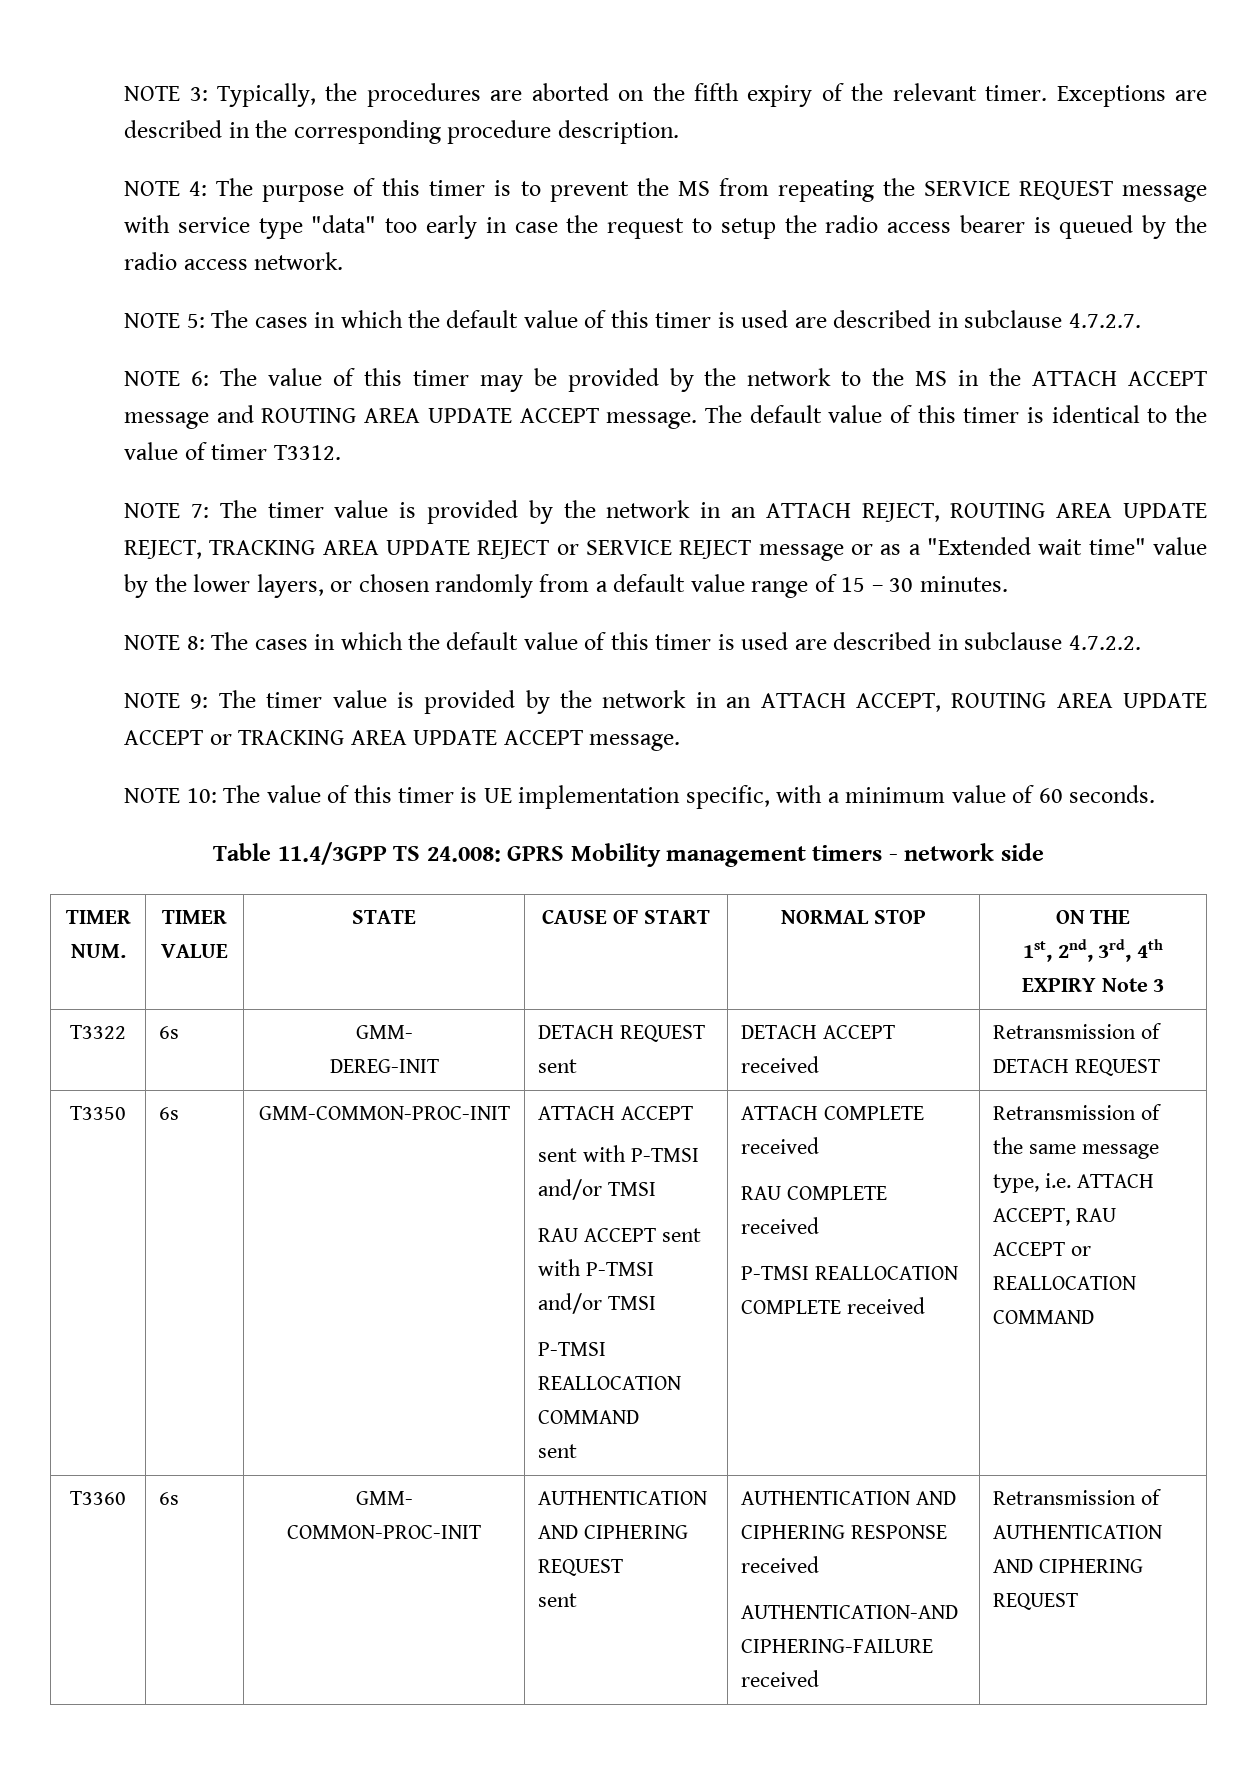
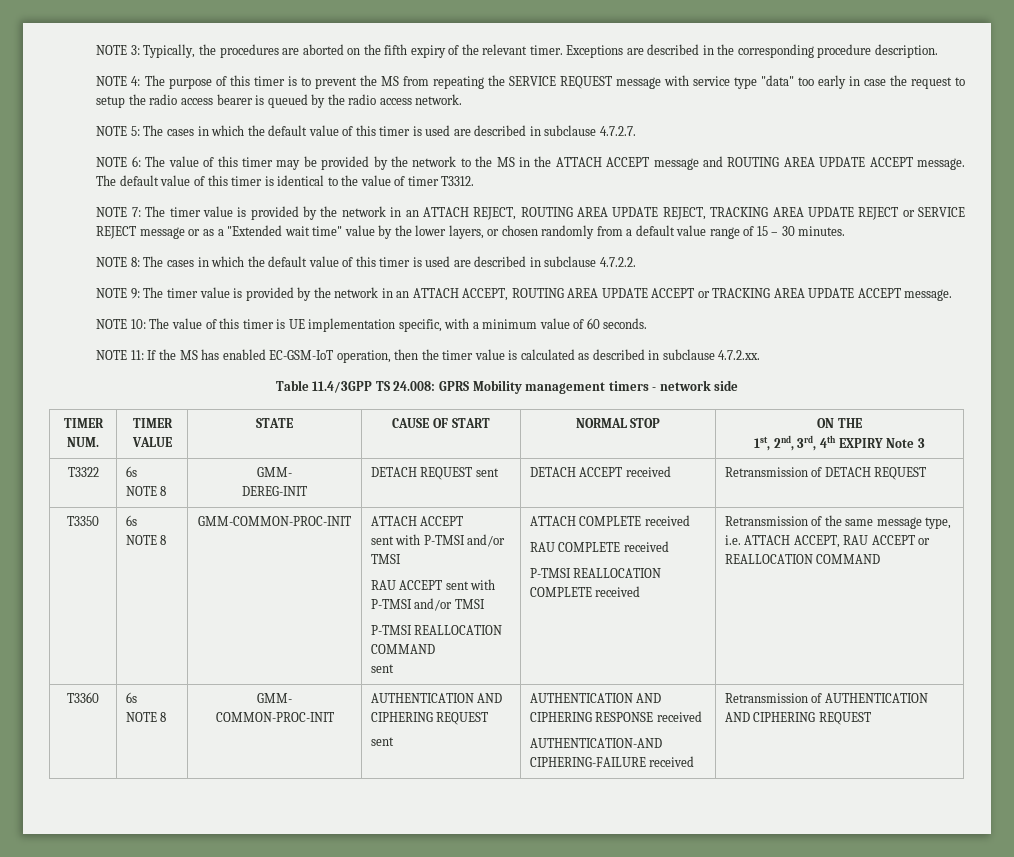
+ NOTE 11: If the MS has enabled EC-GSM-IoT operation, then the timer value is calculated as described in subclause 4.7.2.xx.
- T3322 | 6s | GMM-
+ T3322 | 6s
+ NOTE 8 | GMM-
  T3350 | 6s
+ NOTE 8
- T3360 | 6s | GMM- COMMON-PROC-INIT | AUTHENTICATION AND CIPHERING REQUEST
+ T3360 | 6s
+ NOTE 8 | GMM- COMMON-PROC-INIT | AUTHENTICATION AND CIPHERING REQUEST

